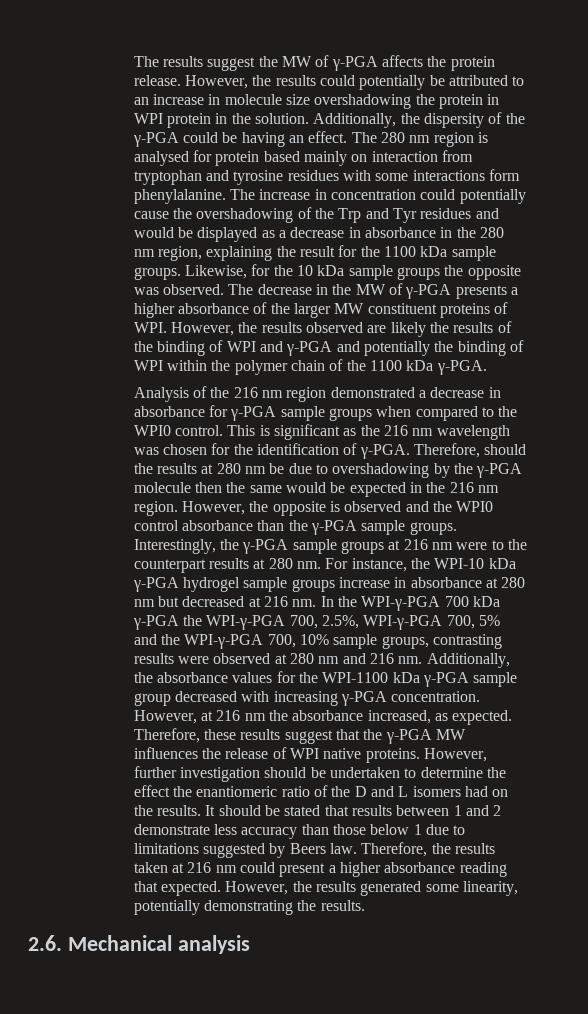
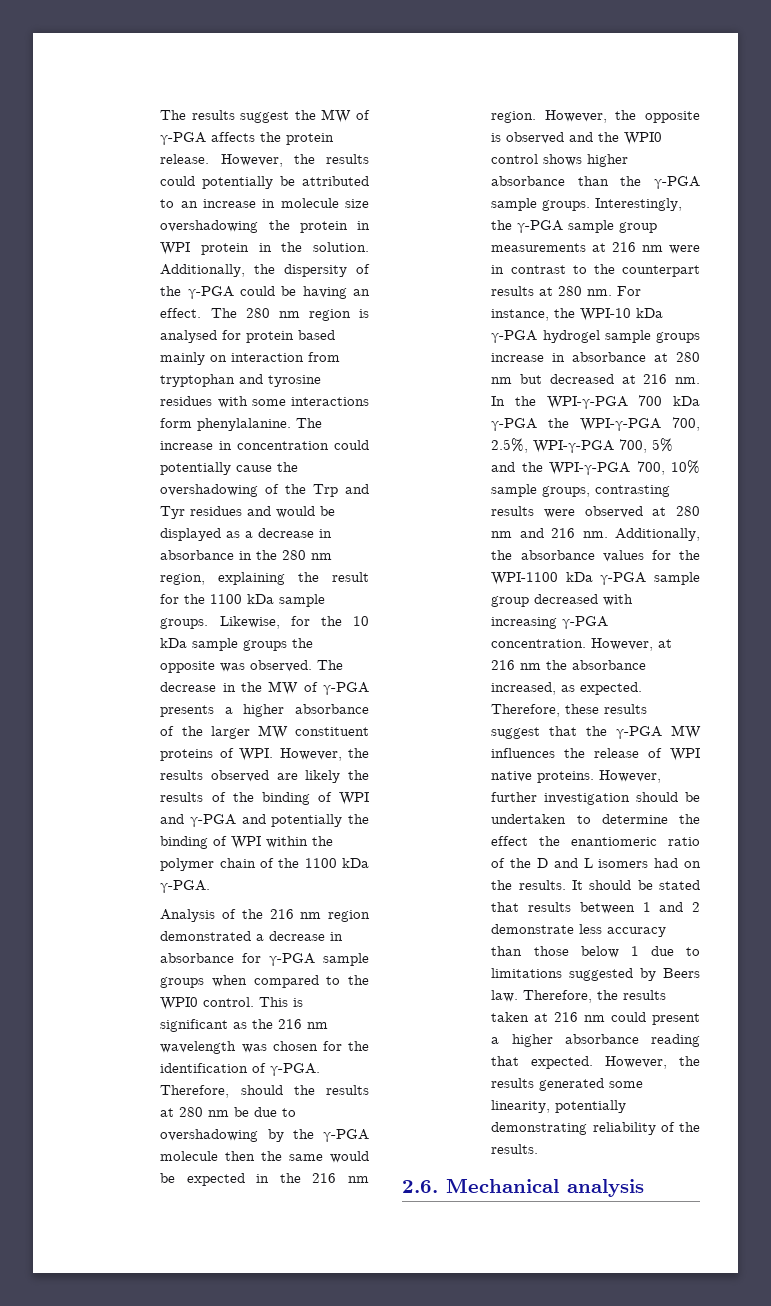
- However, the opposite is observed and the WPI0 control absorbance than the γ-PGA sample groups.
+ However, the opposite is observed and the WPI0 control shows higher absorbance than the γ-PGA sample groups.
- Interestingly, the γ-PGA sample groups at 216 nm were to the counterpart results at 280 nm.
+ Interestingly, the γ-PGA sample group measurements at 216 nm were in contrast to the counterpart results at 280 nm.
- However, the results generated some linearity, potentially demonstrating the results.
+ However, the results generated some linearity, potentially demonstrating reliability of the results.

